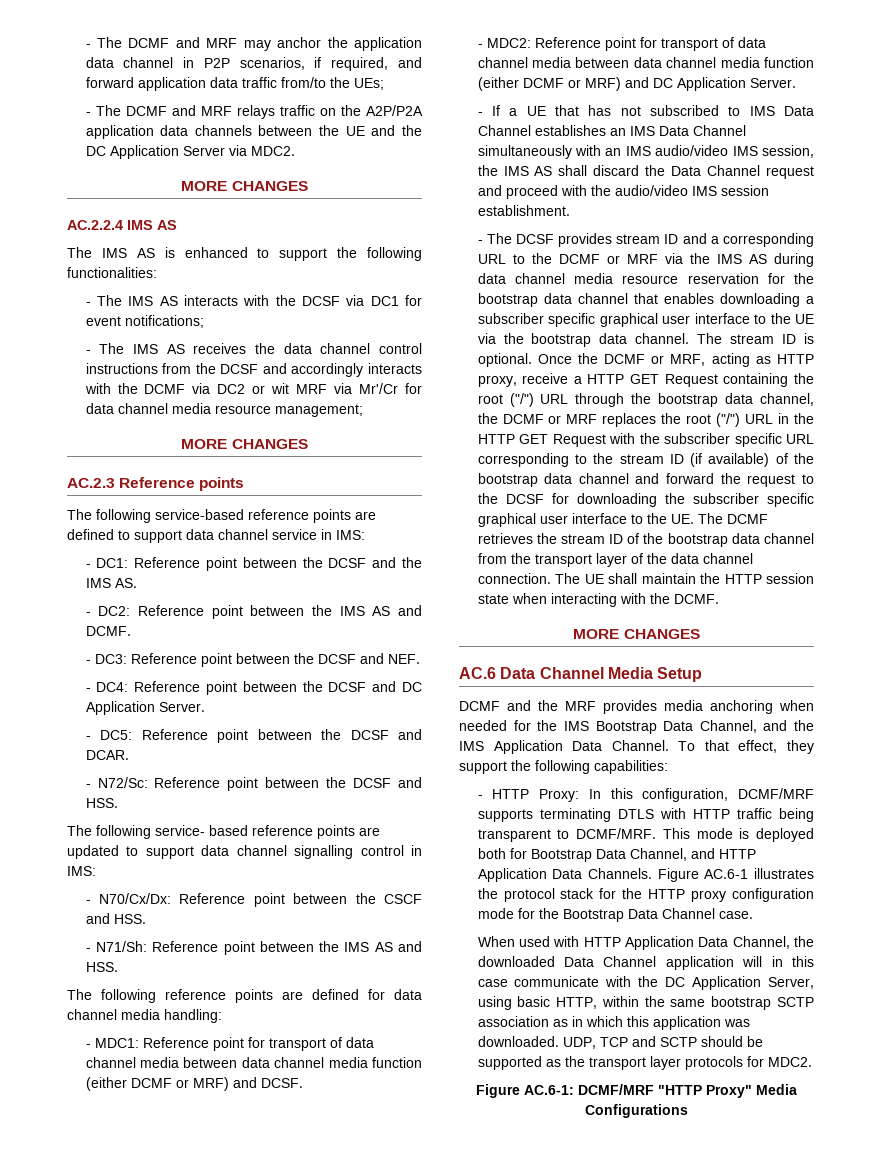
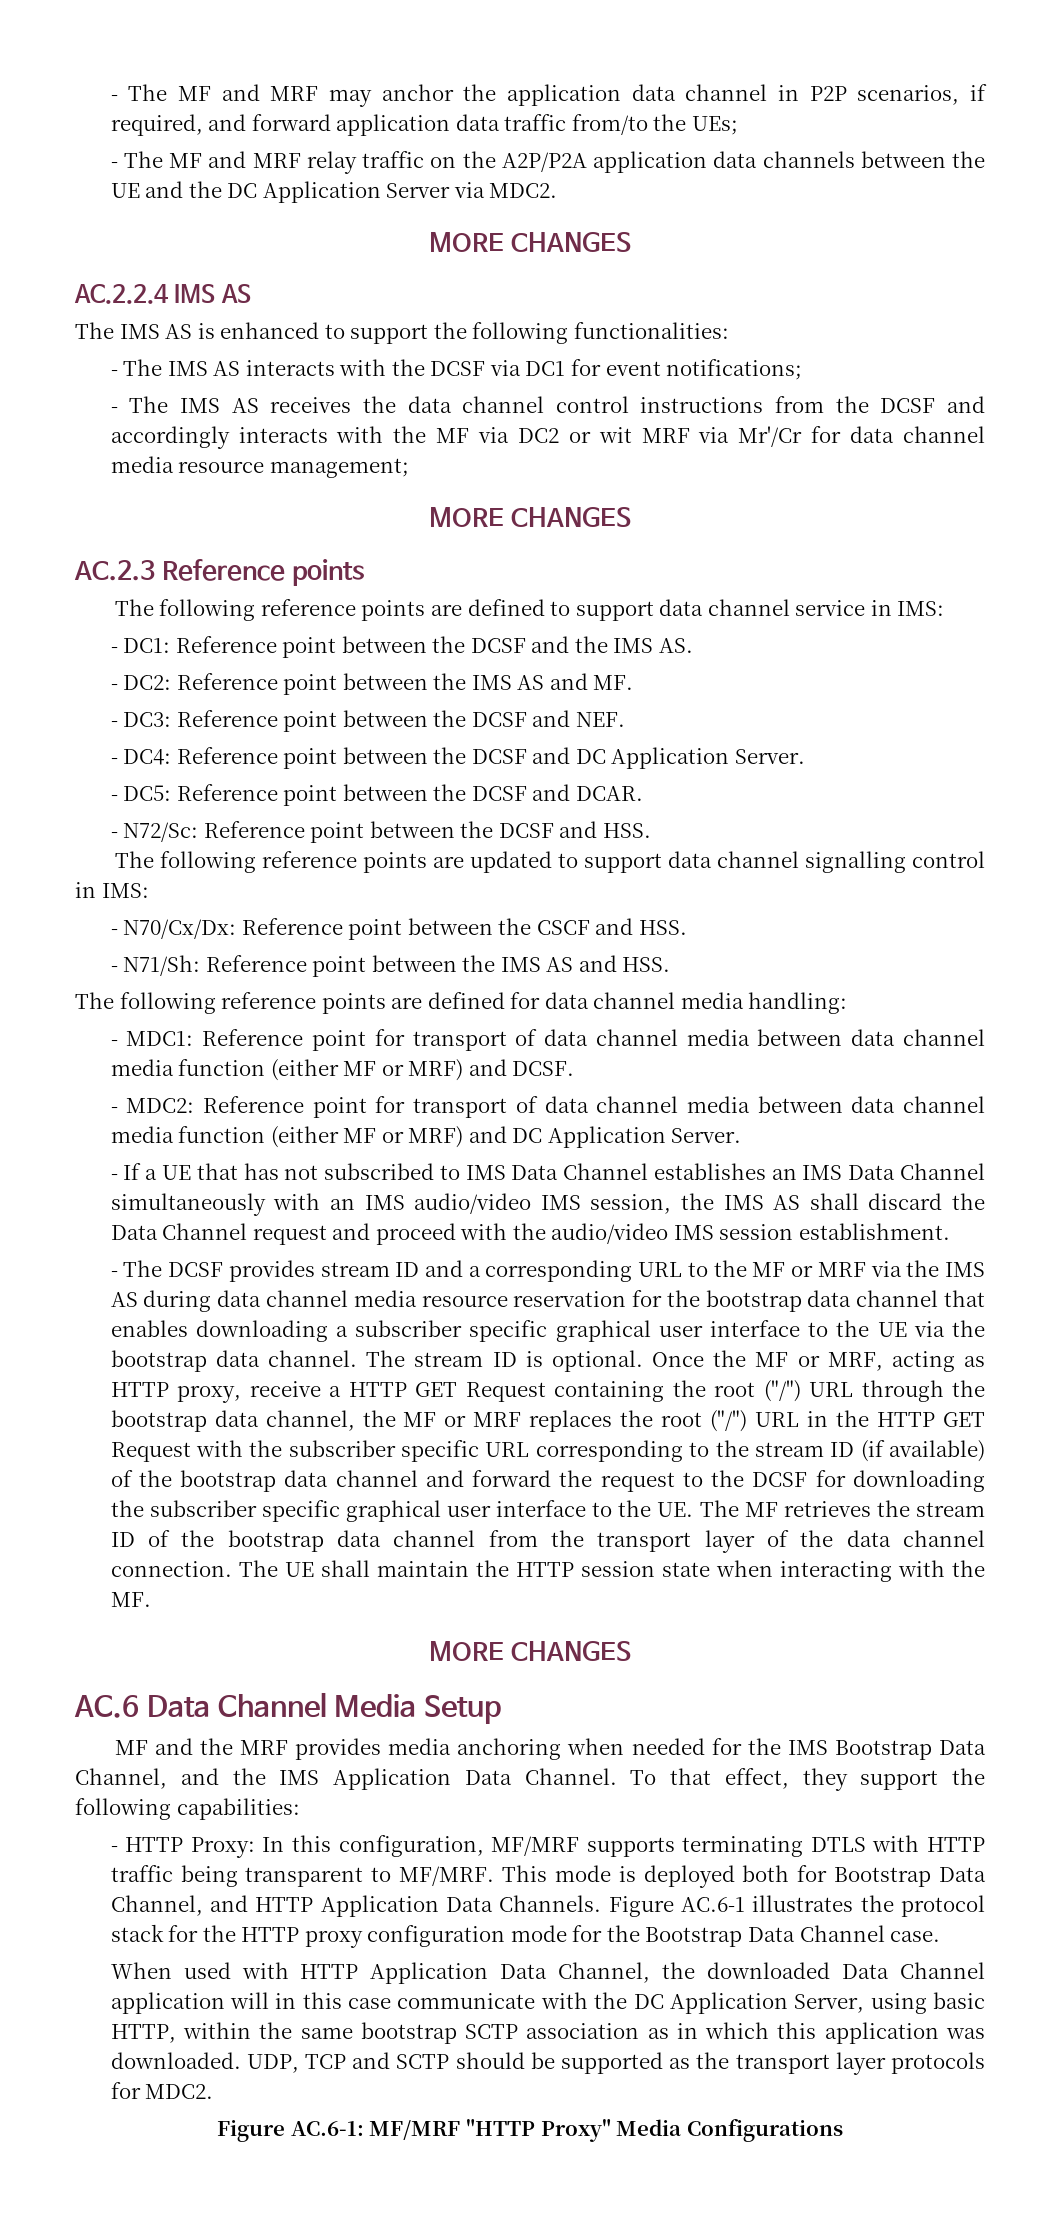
- - The DCMF and MRF may anchor the application data channel in P2P scenarios, if required, and forward application data traffic from/to the UEs;
+ - The MF and MRF may anchor the application data channel in P2P scenarios, if required, and forward application data traffic from/to the UEs;
- - The DCMF and MRF relays traffic on the A2P/P2A application data channels between the UE and the DC Application Server via MDC2.
+ - The MF and MRF relay traffic on the A2P/P2A application data channels between the UE and the DC Application Server via MDC2.
- - The IMS AS receives the data channel control instructions from the DCSF and accordingly interacts with the DCMF via DC2 or wit MRF via Mr'/Cr for data channel media resource management;
+ - The IMS AS receives the data channel control instructions from the DCSF and accordingly interacts with the MF via DC2 or wit MRF via Mr'/Cr for data channel media resource management;
- The following service-based reference points are defined to support data channel service in IMS:
+ The following reference points are defined to support data channel service in IMS:
- - DC2: Reference point between the IMS AS and DCMF.
+ - DC2: Reference point between the IMS AS and MF.
- The following service- based reference points are updated to support data channel signalling control in IMS:
+ The following reference points are updated to support data channel signalling control in IMS:
- - MDC1: Reference point for transport of data channel media between data channel media function (either DCMF or MRF) and DCSF.
+ - MDC1: Reference point for transport of data channel media between data channel media function (either MF or MRF) and DCSF.
- - MDC2: Reference point for transport of data channel media between data channel media function (either DCMF or MRF) and DC Application Server.
+ - MDC2: Reference point for transport of data channel media between data channel media function (either MF or MRF) and DC Application Server.
- - The DCSF provides stream ID and a corresponding URL to the DCMF or MRF via the IMS AS during data channel media resource reservation for the bootstrap data channel that enables downloading a subscriber specific graphical user interface to the UE via the bootstrap data channel.
+ - The DCSF provides stream ID and a corresponding URL to the MF or MRF via the IMS AS during data channel media resource reservation for the bootstrap data channel that enables downloading a subscriber specific graphical user interface to the UE via the bootstrap data channel.
- Once the DCMF or MRF, acting as HTTP proxy, receive a HTTP GET Request containing the root ("/") URL through the bootstrap data channel, the DCMF or MRF replaces the root ("/") URL in the HTTP GET Request with the subscriber specific URL corresponding to the stream ID (if available) of the bootstrap data channel and forward the request to the DCSF for downloading the subscriber specific graphical user interface to the UE. The DCMF retrieves the stream ID of the bootstrap data channel from the transport layer of the data channel connection.
+ Once the MF or MRF, acting as HTTP proxy, receive a HTTP GET Request containing the root ("/") URL through the bootstrap data channel, the MF or MRF replaces the root ("/") URL in the HTTP GET Request with the subscriber specific URL corresponding to the stream ID (if available) of the bootstrap data channel and forward the request to the DCSF for downloading the subscriber specific graphical user interface to the UE. The MF retrieves the stream ID of the bootstrap data channel from the transport layer of the data channel connection.
- The UE shall maintain the HTTP session state when interacting with the DCMF.
+ The UE shall maintain the HTTP session state when interacting with the MF.
- DCMF and the MRF provides media anchoring when needed for the IMS Bootstrap Data Channel, and the IMS Application Data Channel.
+ MF and the MRF provides media anchoring when needed for the IMS Bootstrap Data Channel, and the IMS Application Data Channel.
- - HTTP Proxy: In this configuration, DCMF/MRF supports terminating DTLS with HTTP traffic being transparent to DCMF/MRF.
+ - HTTP Proxy: In this configuration, MF/MRF supports terminating DTLS with HTTP traffic being transparent to MF/MRF.
- Figure AC.6-1: DCMF/MRF "HTTP Proxy" Media Configurations
+ Figure AC.6-1: MF/MRF "HTTP Proxy" Media Configurations

